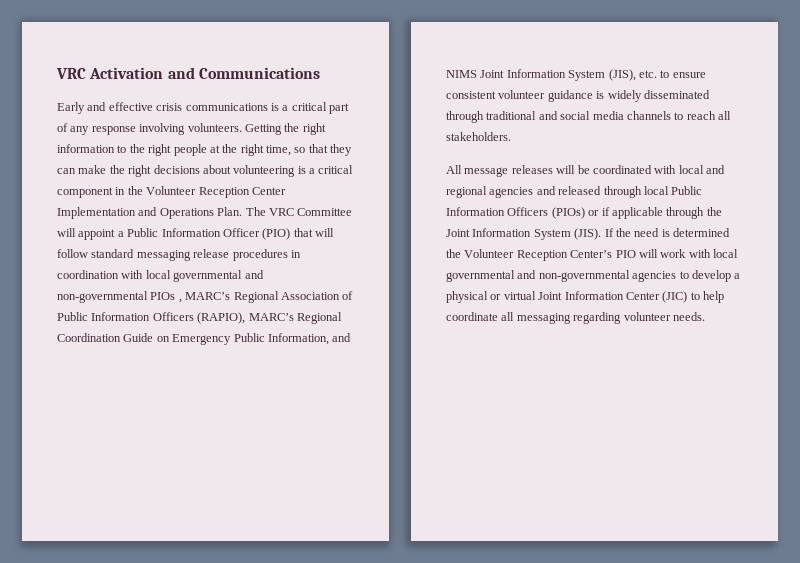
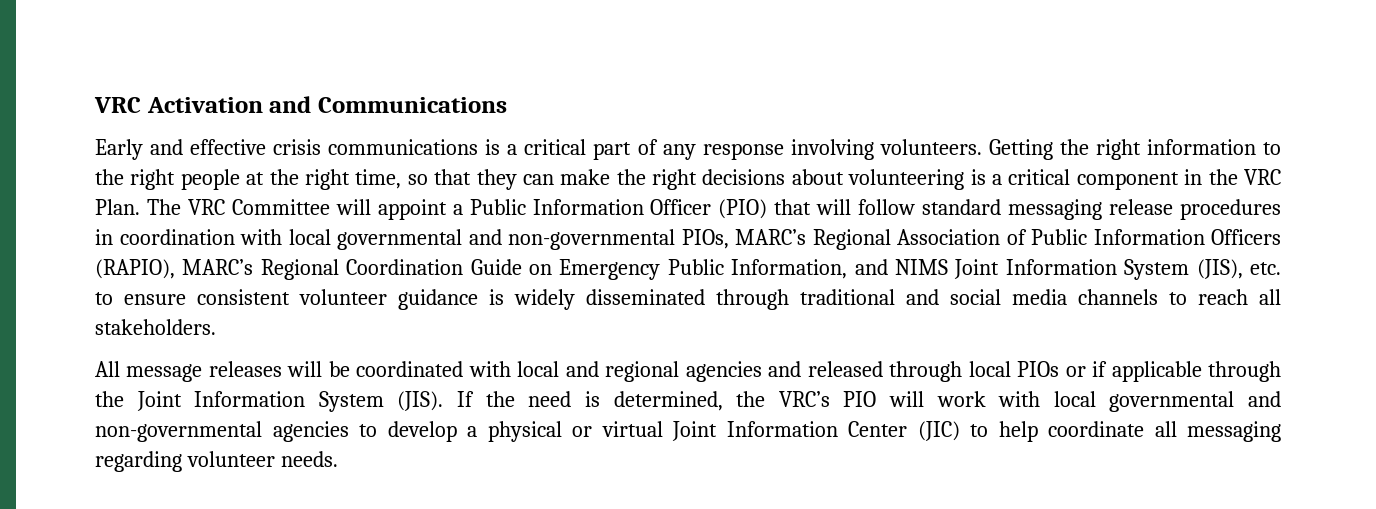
- Getting the right information to the right people at the right time, so that they can make the right decisions about volunteering is a critical component in the Volunteer Reception Center Implementation and Operations Plan.
+ Getting the right information to the right people at the right time, so that they can make the right decisions about volunteering is a critical component in the VRC Plan.
- The VRC Committee will appoint a Public Information Officer (PIO) that will follow standard messaging release procedures in coordination with local governmental and non-governmental PIOs , MARC’s Regional Association of Public Information Officers (RAPIO), MARC’s Regional Coordination Guide on Emergency Public Information, and NIMS Joint Information System (JIS), etc. to ensure consistent volunteer guidance is widely disseminated through traditional and social media channels to reach all stakeholders.
+ The VRC Committee will appoint a Public Information Officer (PIO) that will follow standard messaging release procedures in coordination with local governmental and non-governmental PIOs, MARC’s Regional Association of Public Information Officers (RAPIO), MARC’s Regional Coordination Guide on Emergency Public Information, and NIMS Joint Information System (JIS), etc. to ensure consistent volunteer guidance is widely disseminated through traditional and social media channels to reach all stakeholders.
- All message releases will be coordinated with local and regional agencies and released through local Public Information Officers (PIOs) or if applicable through the Joint Information System (JIS).
+ All message releases will be coordinated with local and regional agencies and released through local PIOs or if applicable through the Joint Information System (JIS).
- If the need is determined the Volunteer Reception Center’s PIO will work with local governmental and non-governmental agencies to develop a physical or virtual Joint Information Center (JIC) to help coordinate all messaging regarding volunteer needs.
+ If the need is determined, the VRC’s PIO will work with local governmental and non-governmental agencies to develop a physical or virtual Joint Information Center (JIC) to help coordinate all messaging regarding volunteer needs.

